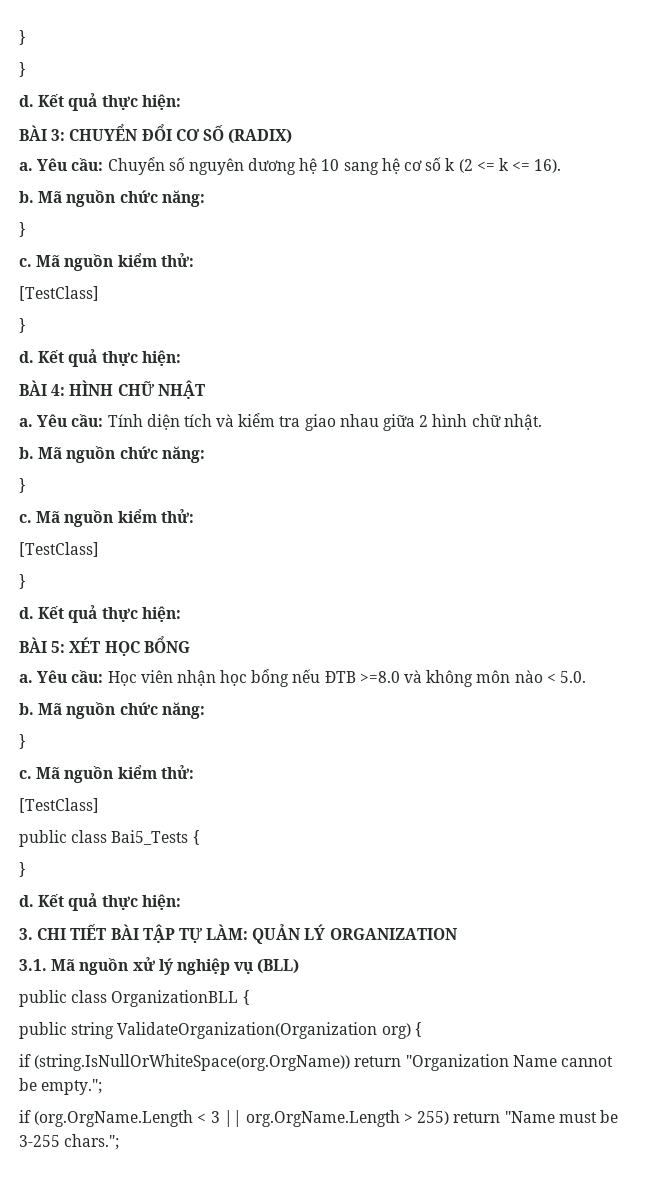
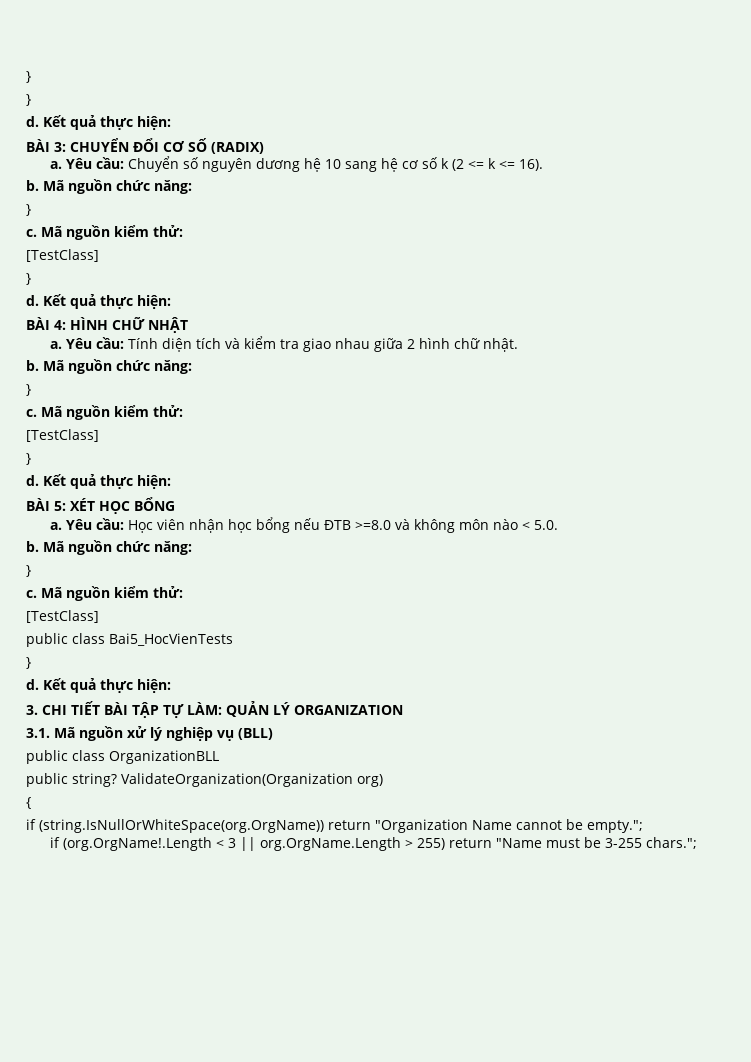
- public class Bai5_Tests {
+ public class Bai5_HocVienTests
- public class OrganizationBLL {
- public string ValidateOrganization(Organization org) {
+ public class OrganizationBLL
+ public string? ValidateOrganization(Organization org)
+ {
- if (org.OrgName.Length < 3 || org.OrgName.Length > 255) return "Name must be 3-255 chars.";
+ if (org.OrgName!.Length < 3 || org.OrgName.Length > 255) return "Name must be 3-255 chars.";

